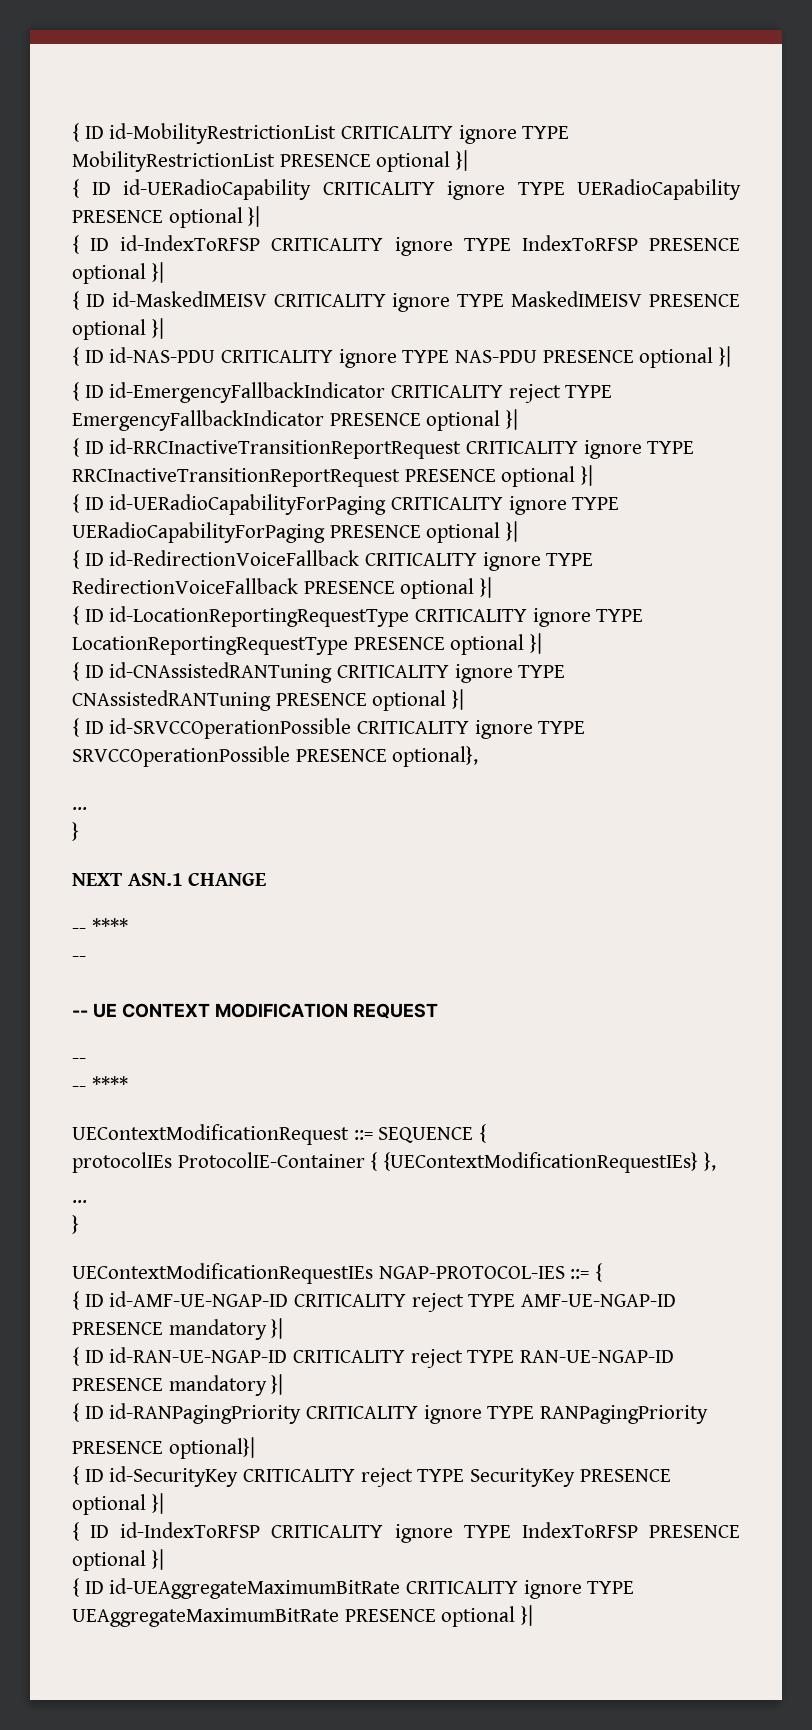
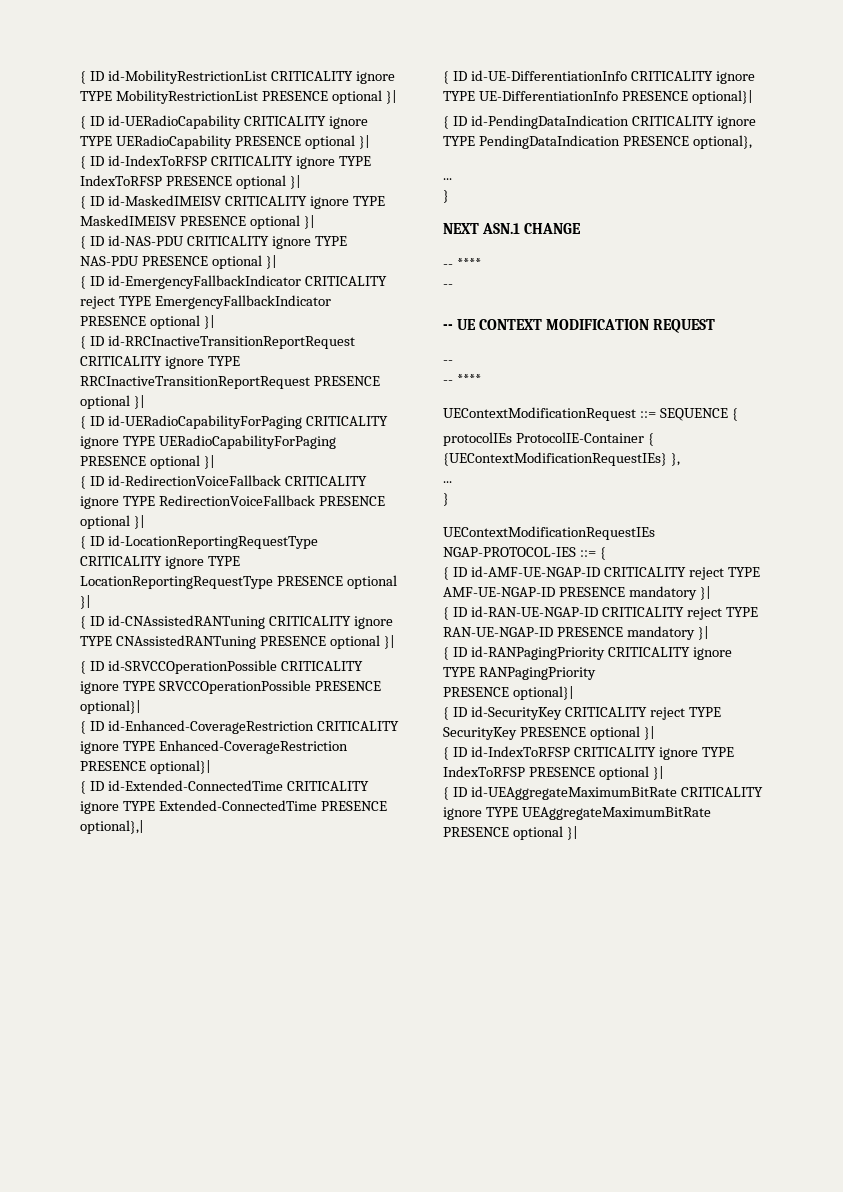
- { ID id-SRVCCOperationPossible CRITICALITY ignore TYPE SRVCCOperationPossible PRESENCE optional},
+ { ID id-SRVCCOperationPossible CRITICALITY ignore TYPE SRVCCOperationPossible PRESENCE optional}|
+ { ID id-Enhanced-CoverageRestriction CRITICALITY ignore TYPE Enhanced-CoverageRestriction PRESENCE optional}|
+ { ID id-Extended-ConnectedTime CRITICALITY ignore TYPE Extended-ConnectedTime PRESENCE optional},|
+ { ID id-UE-DifferentiationInfo CRITICALITY ignore TYPE UE-DifferentiationInfo PRESENCE optional}|
+ { ID id-PendingDataIndication CRITICALITY ignore TYPE PendingDataIndication PRESENCE optional},

